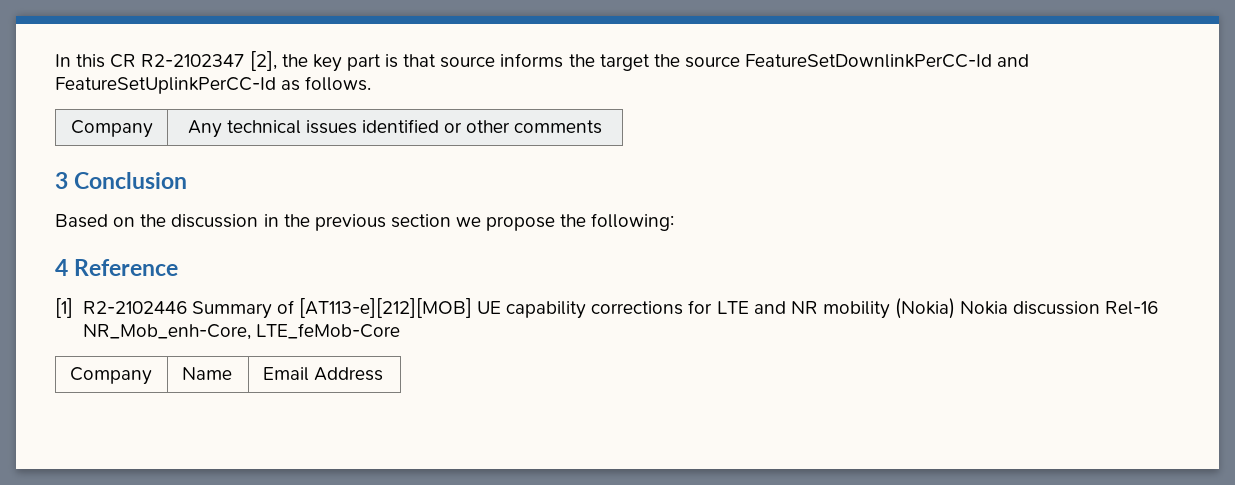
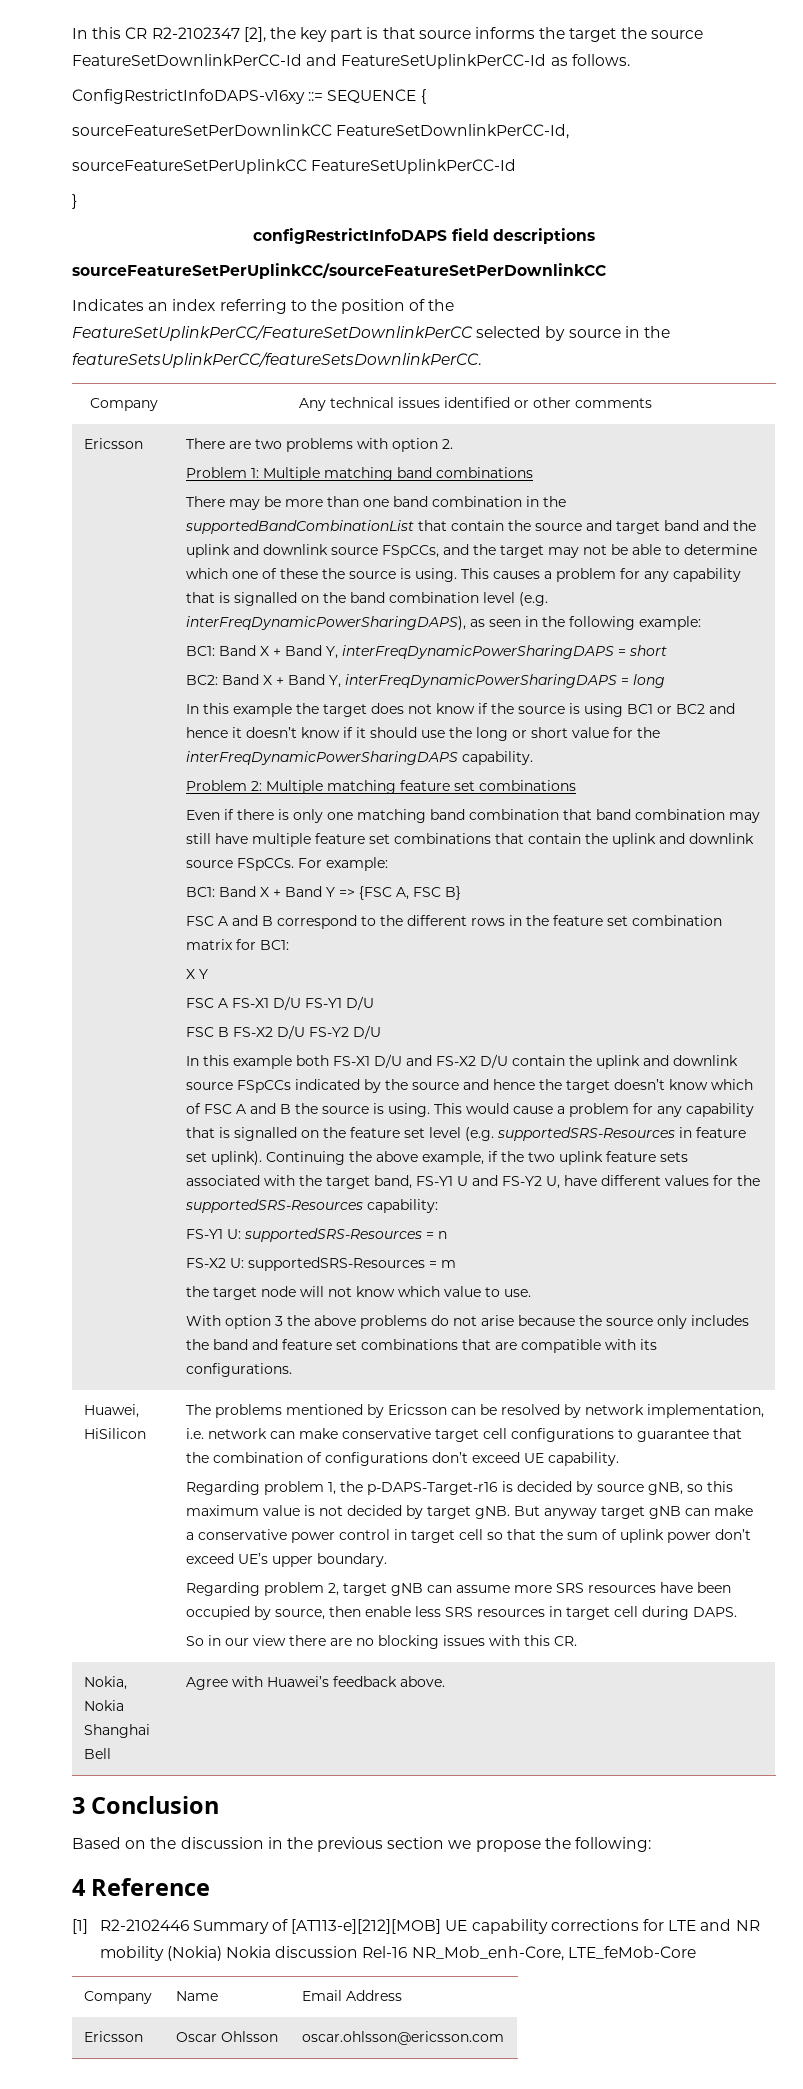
+ ConfigRestrictInfoDAPS-v16xy ::= SEQUENCE {
+ sourceFeatureSetPerDownlinkCC FeatureSetDownlinkPerCC-Id,
+ sourceFeatureSetPerUplinkCC FeatureSetUplinkPerCC-Id
+ }
+ configRestrictInfoDAPS field descriptions
+ sourceFeatureSetPerUplinkCC/sourceFeatureSetPerDownlinkCC
+ Indicates an index referring to the position of the FeatureSetUplinkPerCC/FeatureSetDownlinkPerCC selected by source in the featureSetsUplinkPerCC/featureSetsDownlinkPerCC.
+ Ericsson | There are two problems with option 2.
+ Problem 1: Multiple matching band combinations
+ There may be more than one band combination in the supportedBandCombinationList that contain the source and target band and the uplink and downlink source FSpCCs, and the target may not be able to determine which one of these the source is using. This causes a problem for any capability that is signalled on the band combination level (e.g. interFreqDynamicPowerSharingDAPS), as seen in the following example:
+ BC1: Band X + Band Y, interFreqDynamicPowerSharingDAPS = short
+ BC2: Band X + Band Y, interFreqDynamicPowerSharingDAPS = long
+ In this example the target does not know if the source is using BC1 or BC2 and hence it doesn’t know if it should use the long or short value for the interFreqDynamicPowerSharingDAPS capability.
+ Problem 2: Multiple matching feature set combinations
+ Even if there is only one matching band combination that band combination may still have multiple feature set combinations that contain the uplink and downlink source FSpCCs. For example:
+ BC1: Band X + Band Y => {FSC A, FSC B}
+ FSC A and B correspond to the different rows in the feature set combination matrix for BC1:
+ X Y
+ FSC A FS-X1 D/U FS-Y1 D/U
+ FSC B FS-X2 D/U FS-Y2 D/U
+ In this example both FS-X1 D/U and FS-X2 D/U contain the uplink and downlink source FSpCCs indicated by the source and hence the target doesn’t know which of FSC A and B the source is using. This would cause a problem for any capability that is signalled on the feature set level (e.g. supportedSRS-Resources in feature set uplink). Continuing the above example, if the two uplink feature sets associated with the target band, FS-Y1 U and FS-Y2 U, have different values for the supportedSRS-Resources capability:
+ FS-Y1 U: supportedSRS-Resources = n
+ FS-X2 U: supportedSRS-Resources = m
+ the target node will not know which value to use.
+ With option 3 the above problems do not arise because the source only includes the band and feature set combinations that are compatible with its configurations.
+ Huawei, HiSilicon | The problems mentioned by Ericsson can be resolved by network implementation, i.e. network can make conservative target cell configurations to guarantee that the combination of configurations don’t exceed UE capability.
+ Regarding problem 1, the p-DAPS-Target-r16 is decided by source gNB, so this maximum value is not decided by target gNB. But anyway target gNB can make a conservative power control in target cell so that the sum of uplink power don’t exceed UE’s upper boundary.
+ Regarding problem 2, target gNB can assume more SRS resources have been occupied by source, then enable less SRS resources in target cell during DAPS.
+ So in our view there are no blocking issues with this CR.
+ Nokia, Nokia Shanghai Bell | Agree with Huawei’s feedback above.
+ Ericsson | Oscar Ohlsson | oscar.ohlsson@ericsson.com

